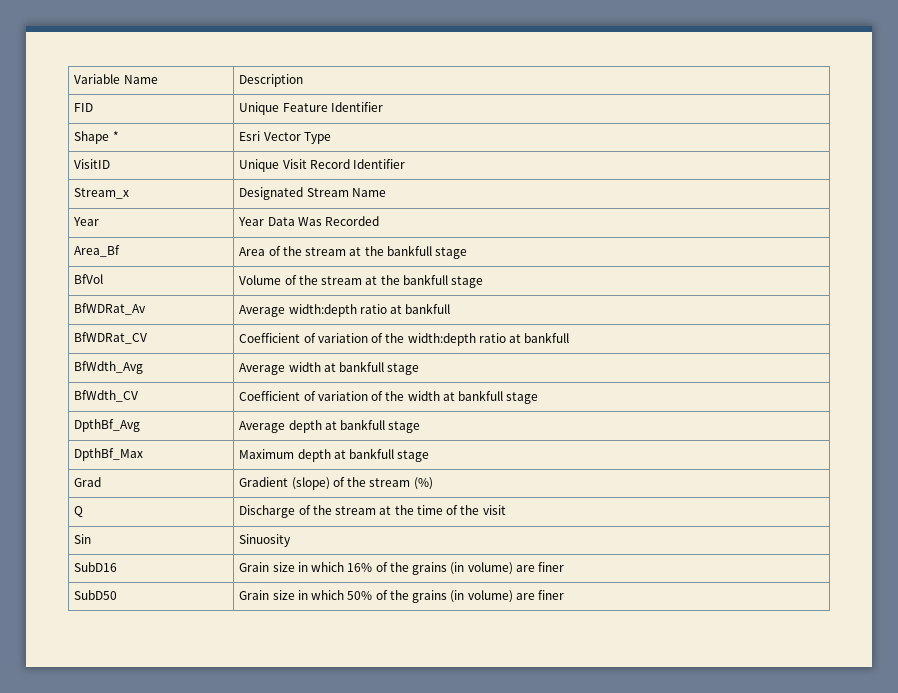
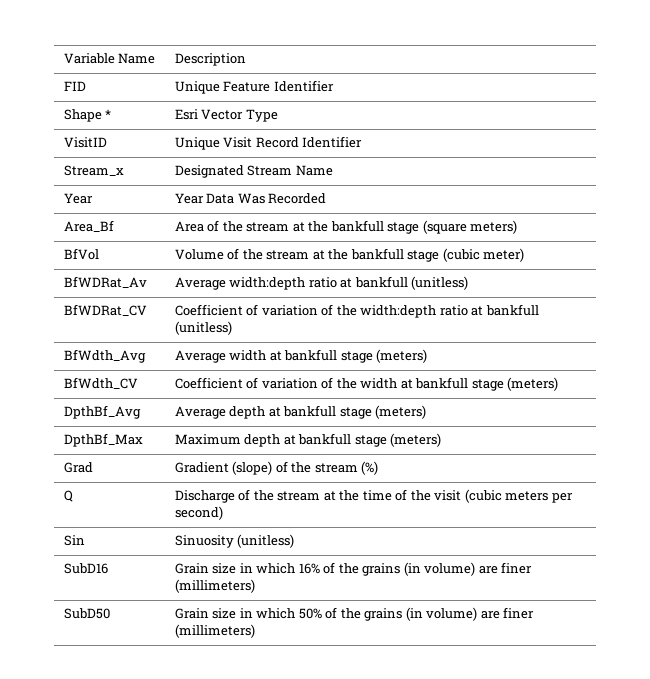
- Area_Bf | Area of the stream at the bankfull stage
+ Area_Bf | Area of the stream at the bankfull stage (square meters)
- BfVol | Volume of the stream at the bankfull stage
+ BfVol | Volume of the stream at the bankfull stage (cubic meter)
- BfWDRat_Av | Average width:depth ratio at bankfull
+ BfWDRat_Av | Average width:depth ratio at bankfull (unitless)
- BfWDRat_CV | Coefficient of variation of the width:depth ratio at bankfull
+ BfWDRat_CV | Coefficient of variation of the width:depth ratio at bankfull (unitless)
- BfWdth_Avg | Average width at bankfull stage
+ BfWdth_Avg | Average width at bankfull stage (meters)
- BfWdth_CV | Coefficient of variation of the width at bankfull stage
+ BfWdth_CV | Coefficient of variation of the width at bankfull stage (meters)
- DpthBf_Avg | Average depth at bankfull stage
+ DpthBf_Avg | Average depth at bankfull stage (meters)
- DpthBf_Max | Maximum depth at bankfull stage
+ DpthBf_Max | Maximum depth at bankfull stage (meters)
- Q | Discharge of the stream at the time of the visit
+ Q | Discharge of the stream at the time of the visit (cubic meters per second)
- Sin | Sinuosity
+ Sin | Sinuosity (unitless)
- SubD16 | Grain size in which 16% of the grains (in volume) are finer
+ SubD16 | Grain size in which 16% of the grains (in volume) are finer (millimeters)
- SubD50 | Grain size in which 50% of the grains (in volume) are finer
+ SubD50 | Grain size in which 50% of the grains (in volume) are finer (millimeters)

